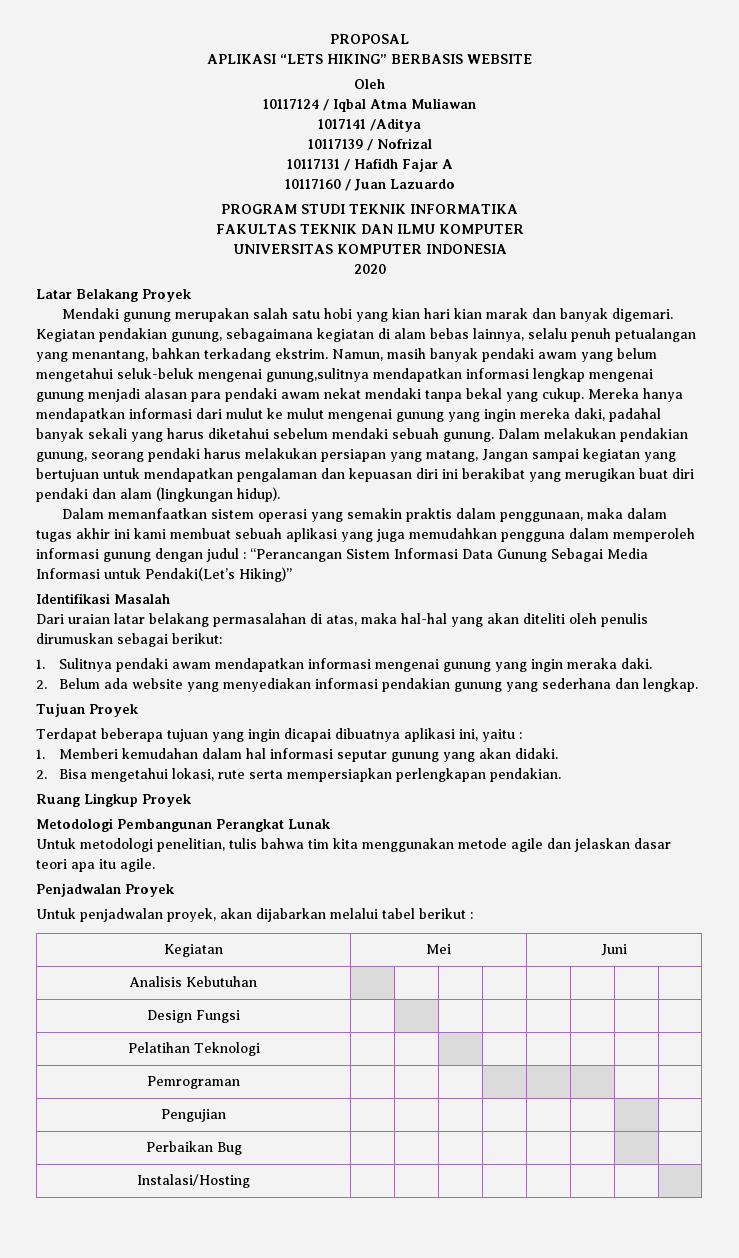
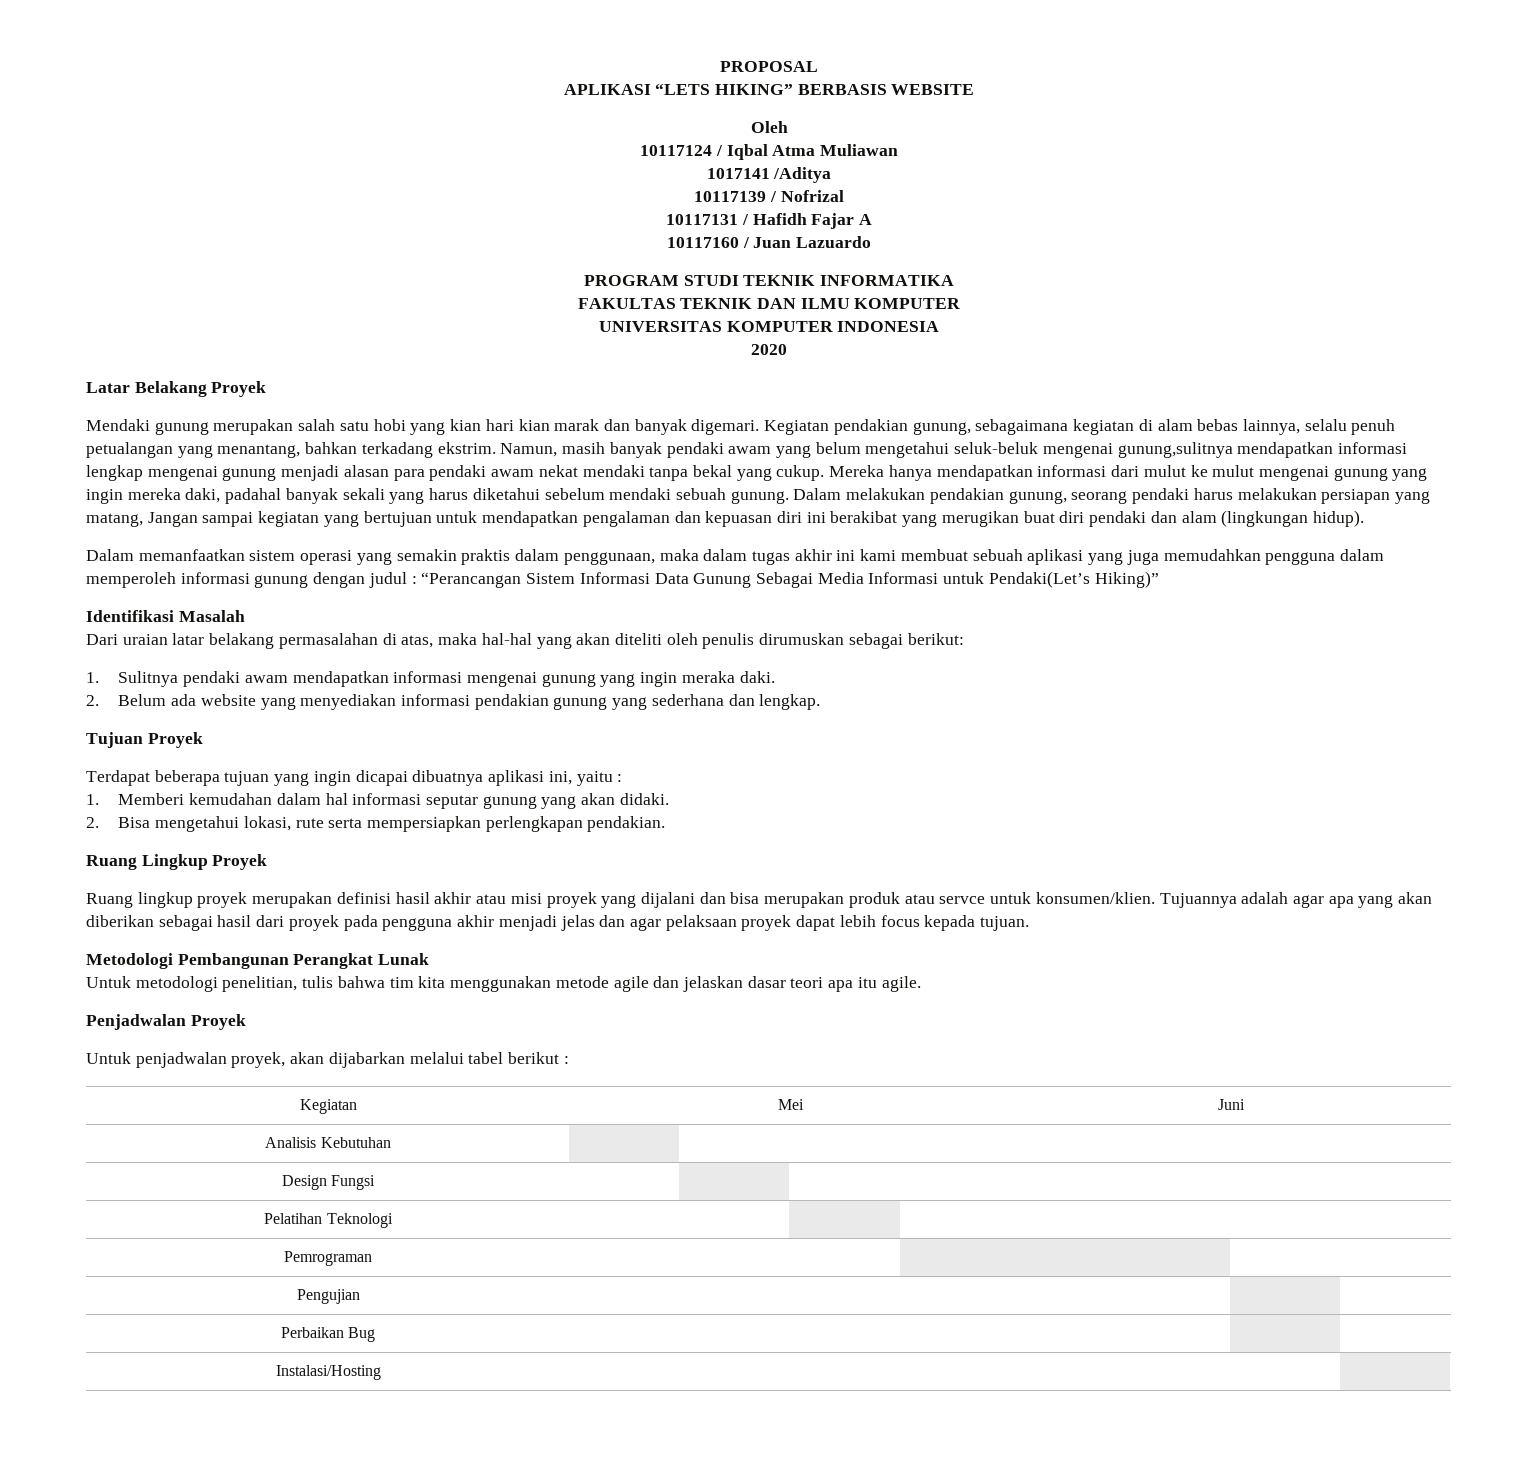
+ Ruang lingkup proyek merupakan definisi hasil akhir atau misi proyek yang dijalani dan bisa merupakan produk atau servce untuk konsumen/klien. Tujuannya adalah agar apa yang akan diberikan sebagai hasil dari proyek pada pengguna akhir menjadi jelas dan agar pelaksaan proyek dapat lebih focus kepada tujuan.

